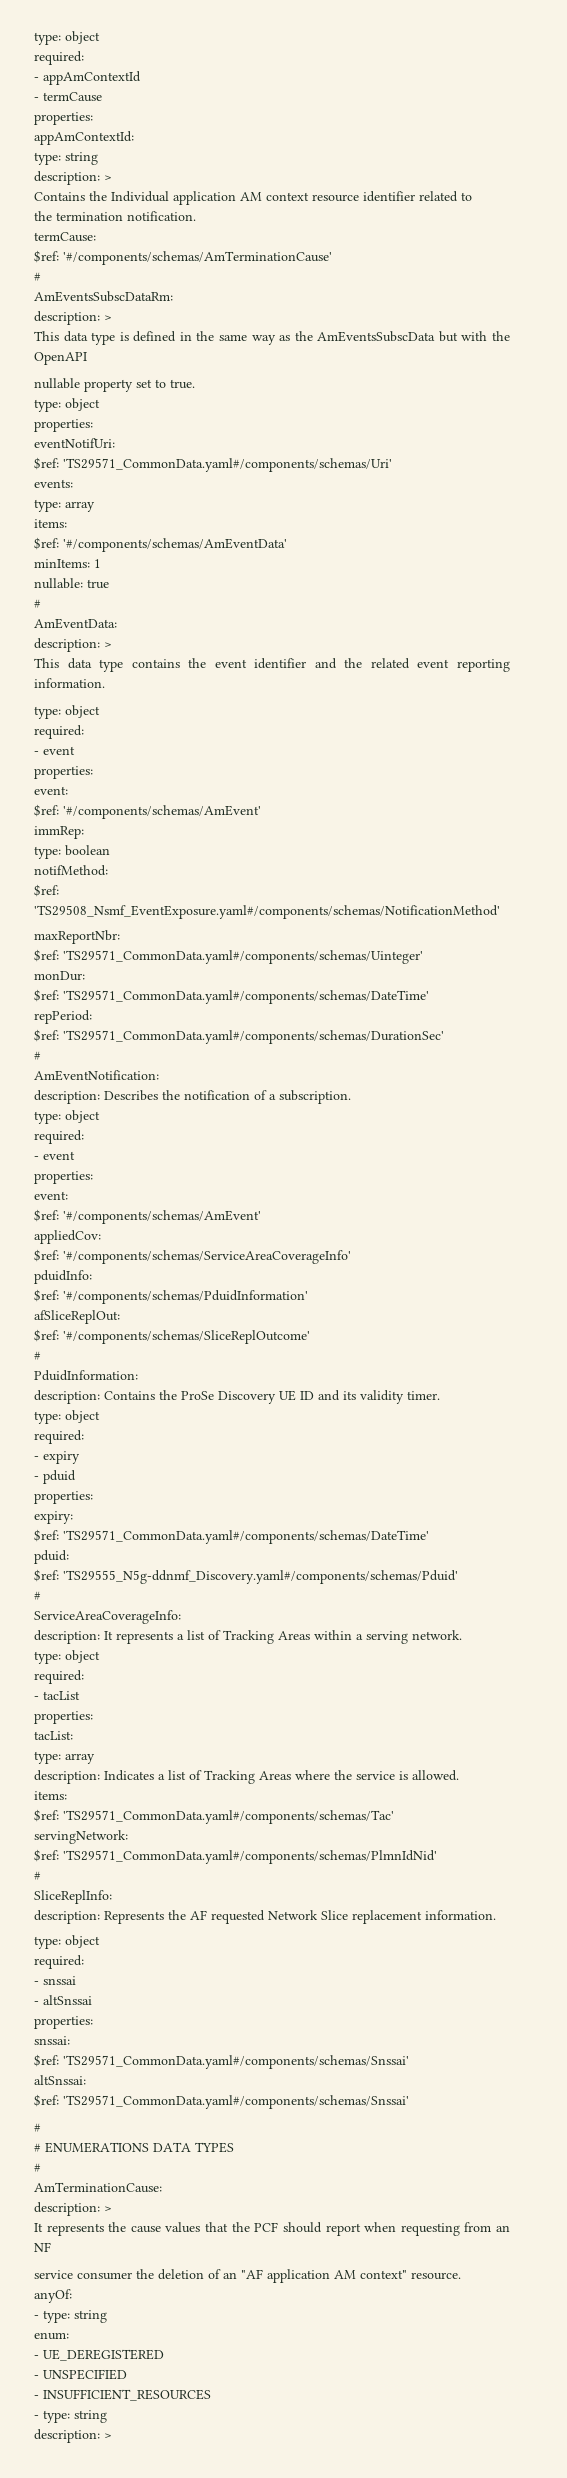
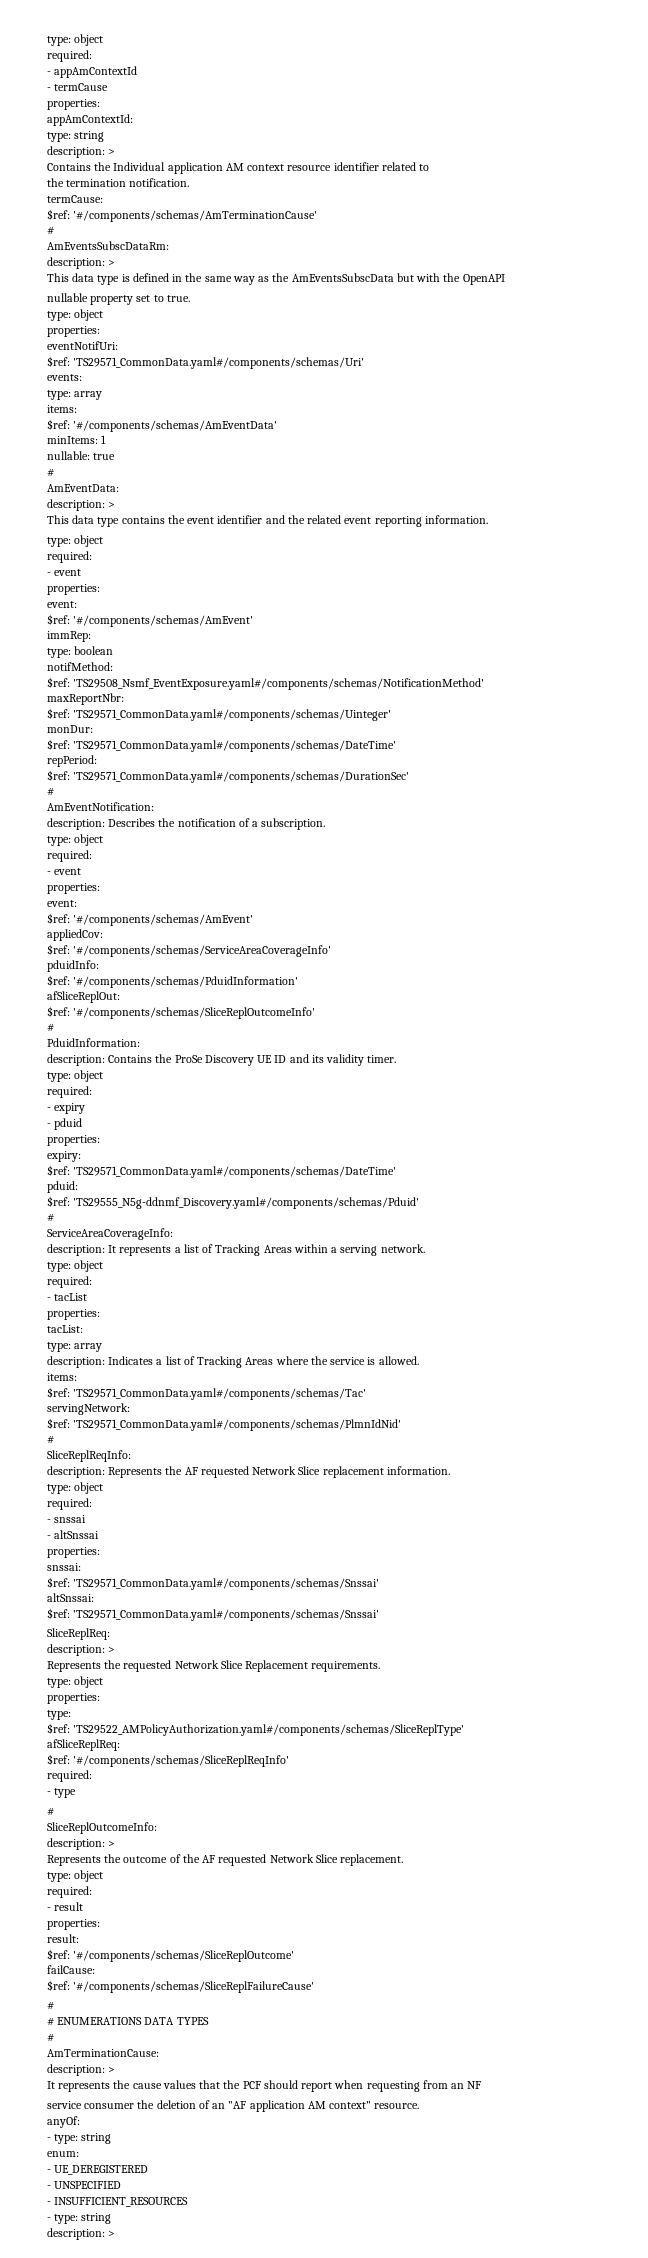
- $ref: '#/components/schemas/SliceReplOutcome'
+ $ref: '#/components/schemas/SliceReplOutcomeInfo'
- SliceReplInfo:
+ SliceReplReqInfo:
+ SliceReplReq:
+ description: >
+ Represents the requested Network Slice Replacement requirements.
+ type: object
+ properties:
+ type:
+ $ref: 'TS29522_AMPolicyAuthorization.yaml#/components/schemas/SliceReplType'
+ afSliceReplReq:
+ $ref: '#/components/schemas/SliceReplReqInfo'
+ required:
+ - type
+ #
+ SliceReplOutcomeInfo:
+ description: >
+ Represents the outcome of the AF requested Network Slice replacement.
+ type: object
+ required:
+ - result
+ properties:
+ result:
+ $ref: '#/components/schemas/SliceReplOutcome'
+ failCause:
+ $ref: '#/components/schemas/SliceReplFailureCause'

